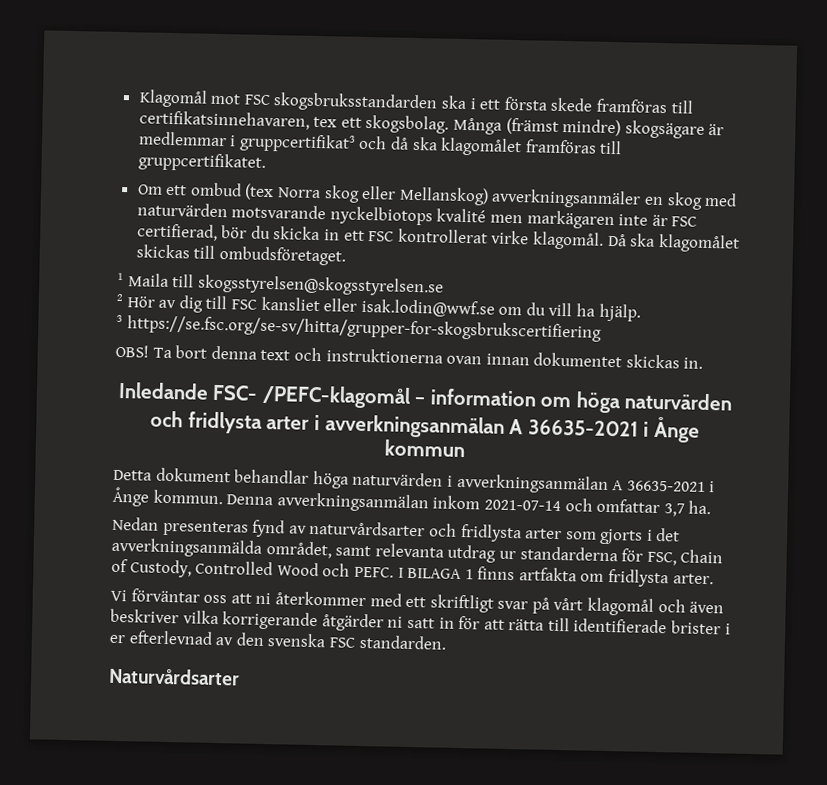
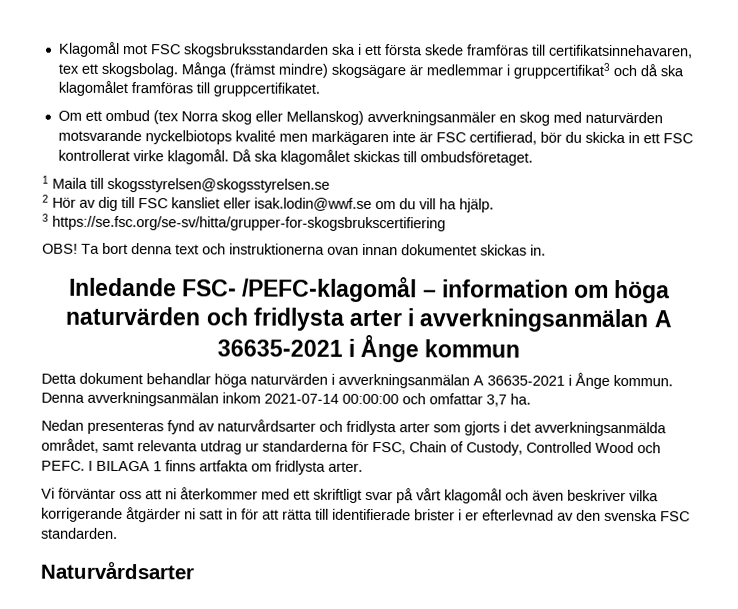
- Denna avverkningsanmälan inkom 2021-07-14 och omfattar 3,7 ha.
+ Denna avverkningsanmälan inkom 2021-07-14 00:00:00 och omfattar 3,7 ha.

